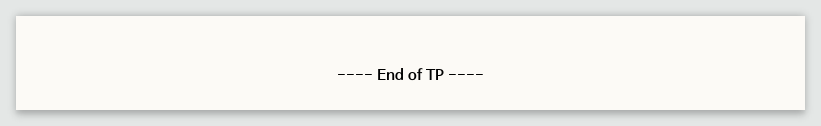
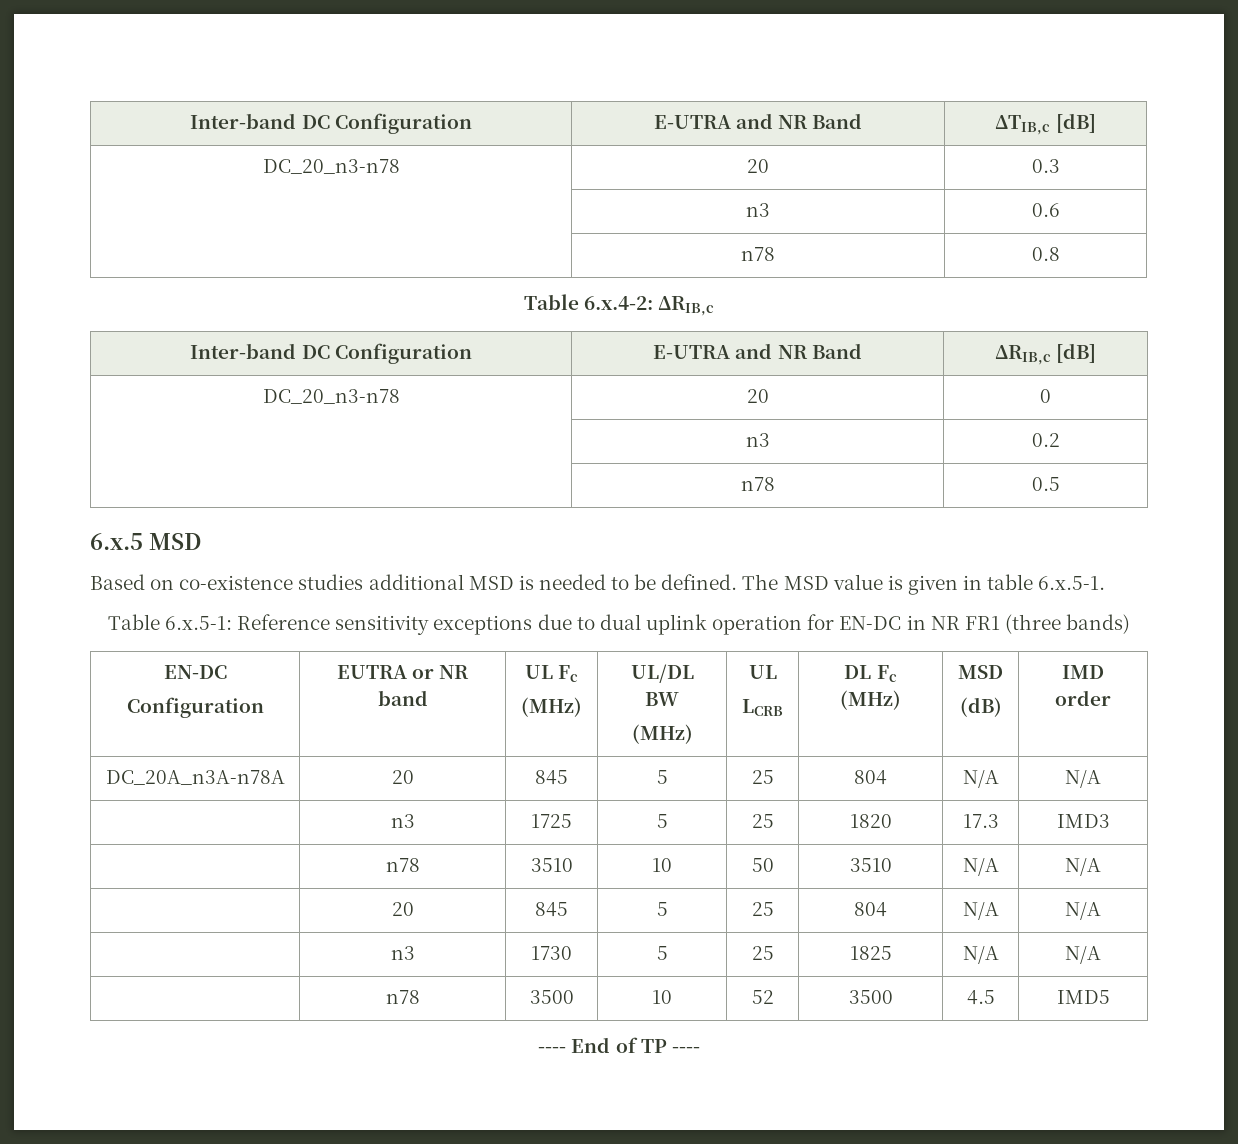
+ Inter-band DC Configuration | E-UTRA and NR Band | ΔTIB,c [dB]
+ DC_20_n3-n78 | 20 | 0.3
+ | n3 | 0.6
+ | n78 | 0.8
+ Table 6.x.4-2: ΔRIB,c
+ Inter-band DC Configuration | E-UTRA and NR Band | ΔRIB,c [dB]
+ DC_20_n3-n78 | 20 | 0
+ | n3 | 0.2
+ | n78 | 0.5
+ 6.x.5 MSD
+ Based on co-existence studies additional MSD is needed to be defined. The MSD value is given in table 6.x.5-1.
+ Table 6.x.5-1: Reference sensitivity exceptions due to dual uplink operation for EN-DC in NR FR1 (three bands)
+ EN-DC
+ Configuration | EUTRA or NR band | UL Fc
+ (MHz) | UL/DL BW
+ (MHz) | UL
+ LCRB | DL Fc (MHz) | MSD
+ (dB) | IMD order
+ DC_20A_n3A-n78A | 20 | 845 | 5 | 25 | 804 | N/A | N/A
+ | n3 | 1725 | 5 | 25 | 1820 | 17.3 | IMD3
+ | n78 | 3510 | 10 | 50 | 3510 | N/A | N/A
+ | 20 | 845 | 5 | 25 | 804 | N/A | N/A
+ | n3 | 1730 | 5 | 25 | 1825 | N/A | N/A
+ | n78 | 3500 | 10 | 52 | 3500 | 4.5 | IMD5

